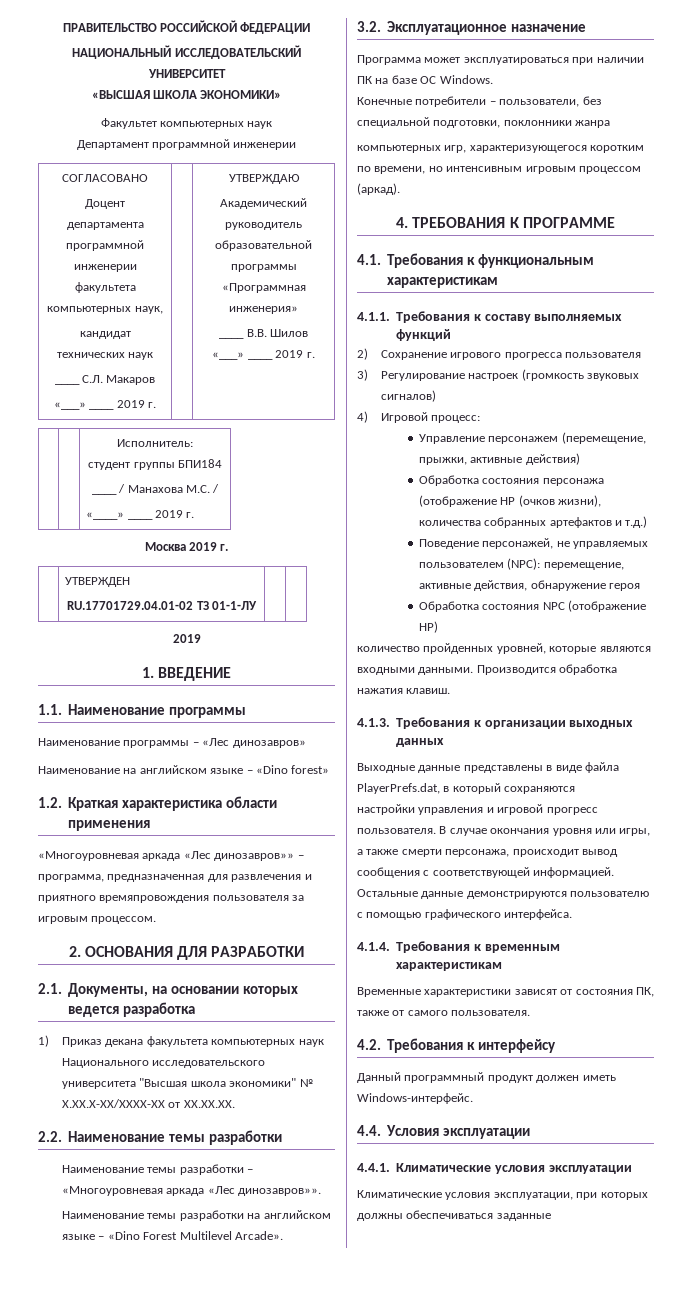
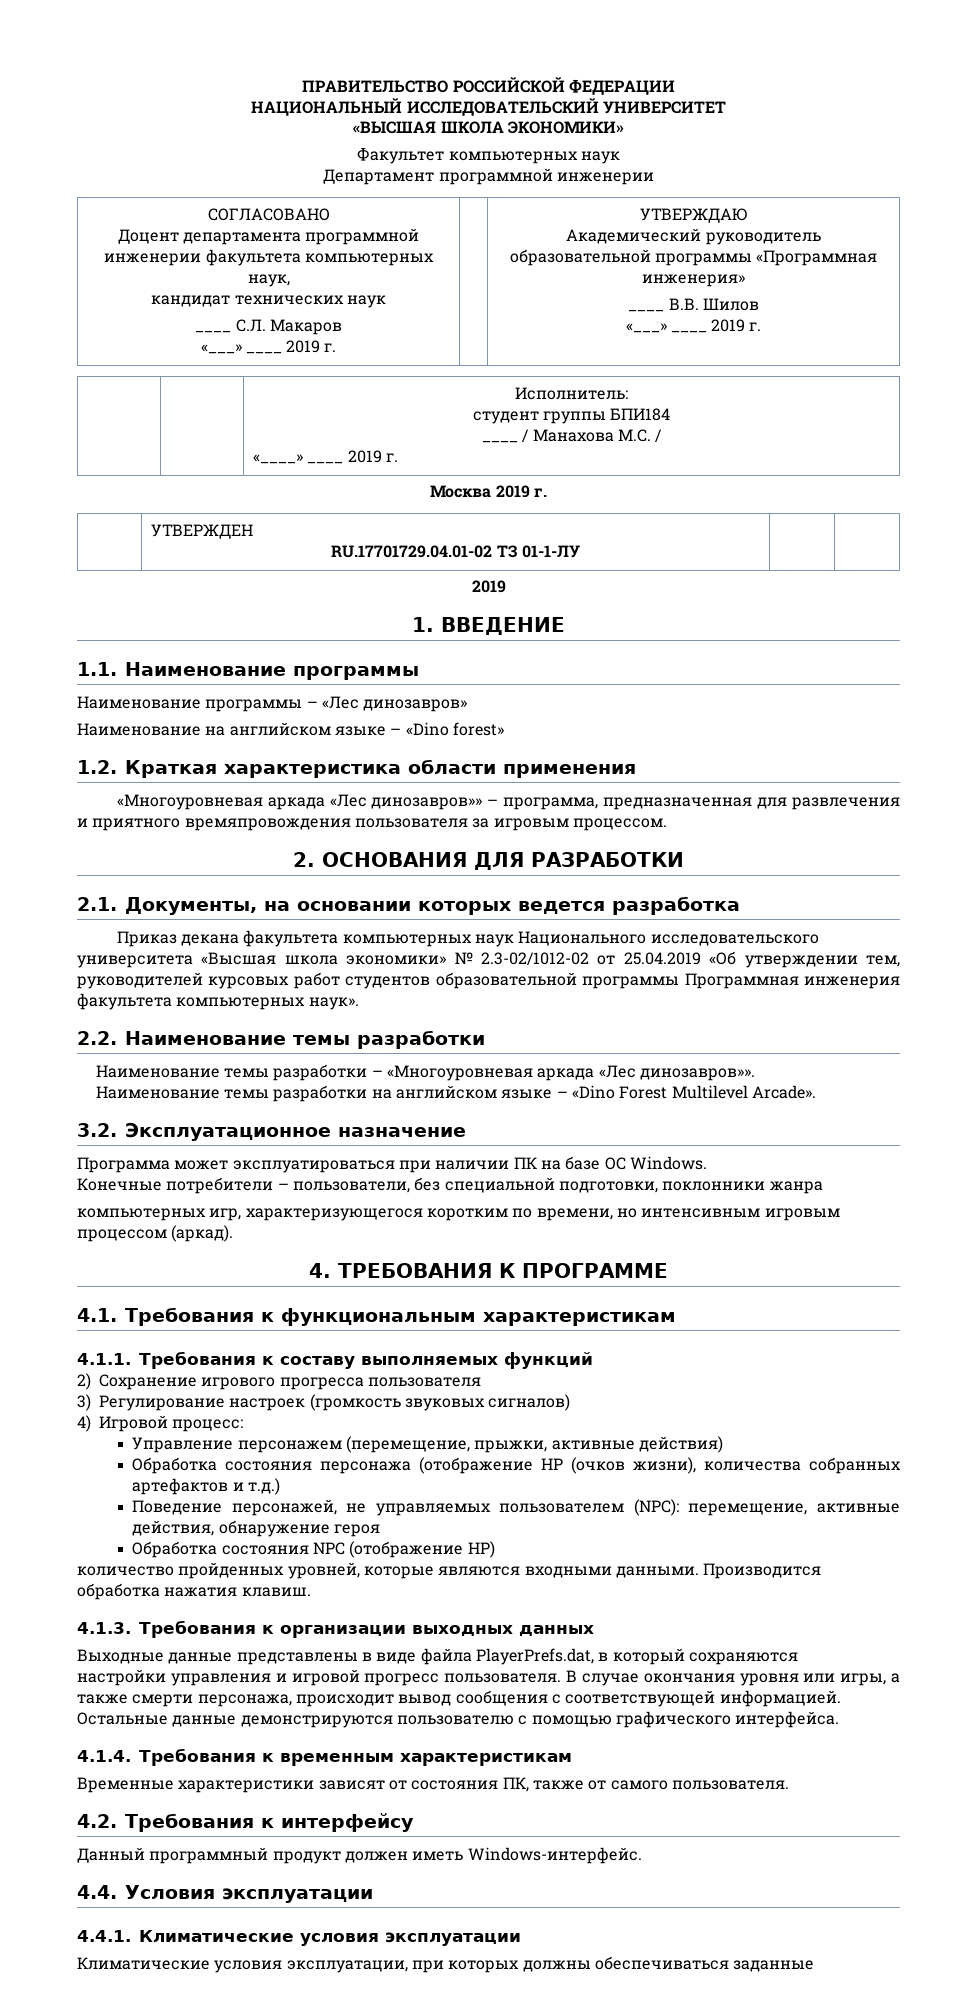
- 1) Приказ декана факультета компьютерных наук Национального исследовательского университета "Высшая школа экономики" № Х.ХХ.Х-ХХ/ХХХХ-ХХ от ХХ.ХХ.ХХ.
+ Приказ декана факультета компьютерных наук Национального исследовательского университета «Высшая школа экономики» № 2.3-02/1012-02 от 25.04.2019 «Об утверждении тем, руководителей курсовых работ студентов образовательной программы Программная инженерия факультета компьютерных наук».

